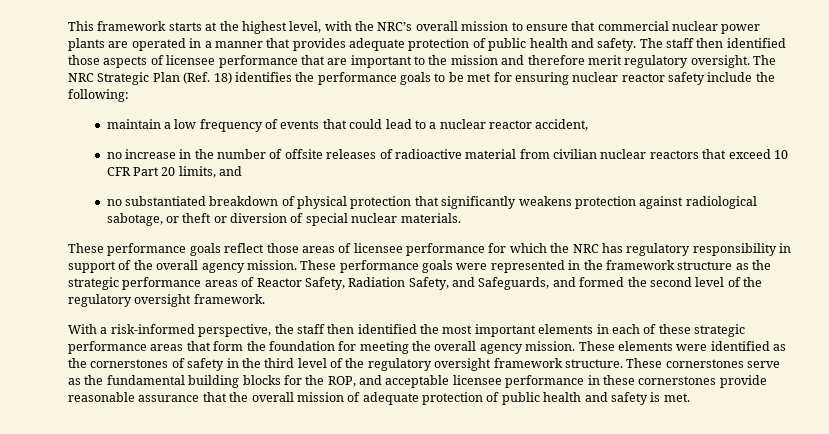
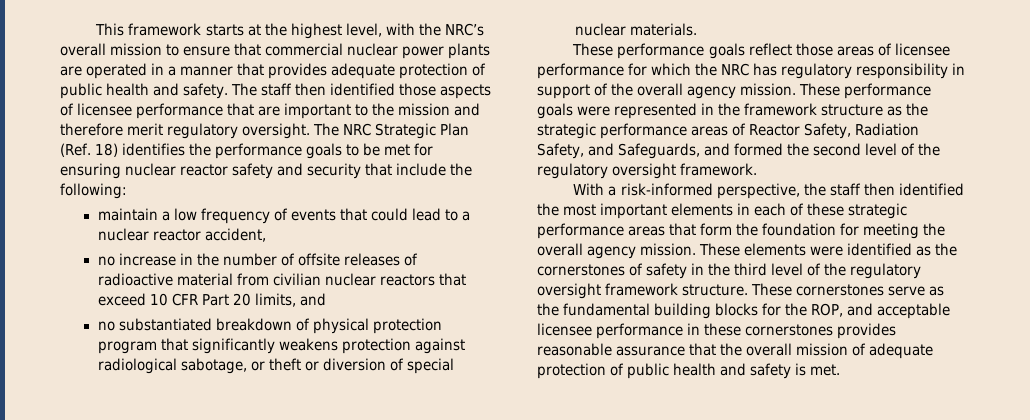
- The NRC Strategic Plan (Ref. 18) identifies the performance goals to be met for ensuring nuclear reactor safety include the following:
+ The NRC Strategic Plan (Ref. 18) identifies the performance goals to be met for ensuring nuclear reactor safety and security that include the following:
- no substantiated breakdown of physical protection that significantly weakens protection against radiological sabotage, or theft or diversion of special nuclear materials.
+ no substantiated breakdown of physical protection program that significantly weakens protection against radiological sabotage, or theft or diversion of special nuclear materials.
- These cornerstones serve as the fundamental building blocks for the ROP, and acceptable licensee performance in these cornerstones provide reasonable assurance that the overall mission of adequate protection of public health and safety is met.
+ These cornerstones serve as the fundamental building blocks for the ROP, and acceptable licensee performance in these cornerstones provides reasonable assurance that the overall mission of adequate protection of public health and safety is met.

